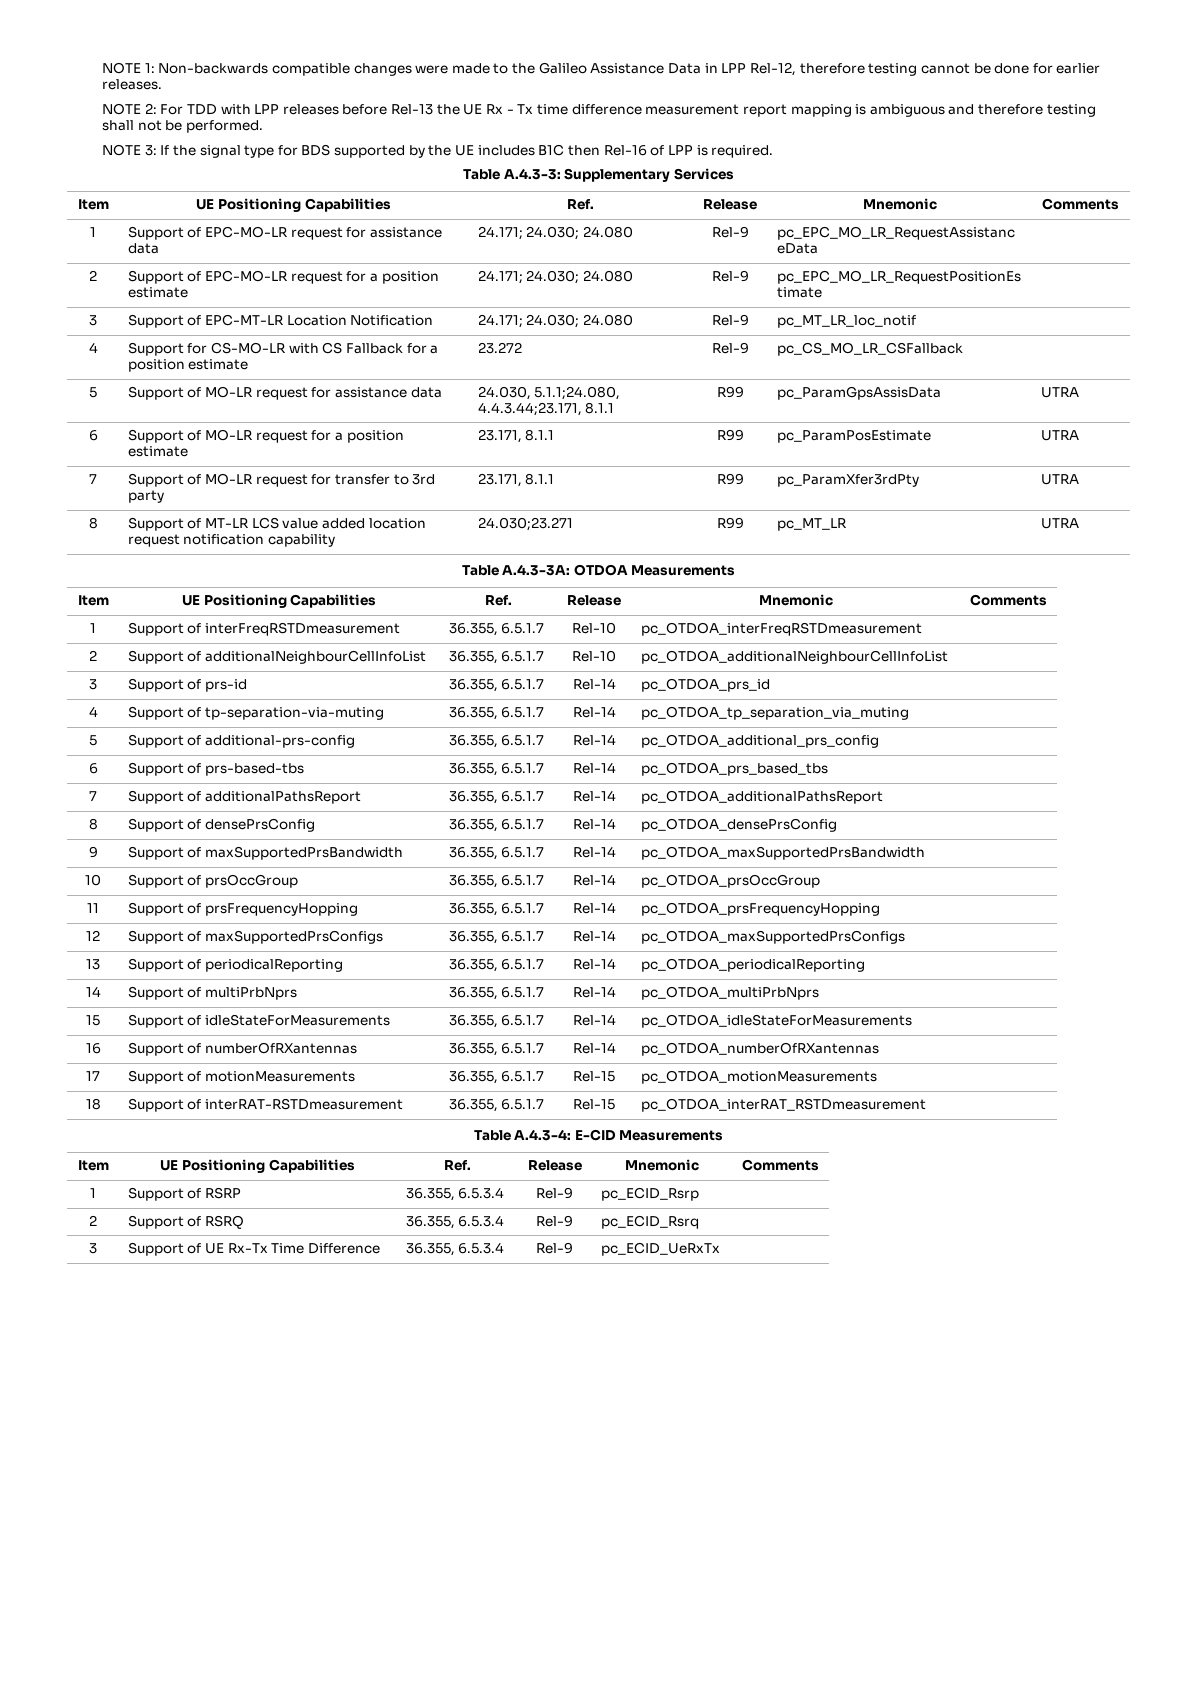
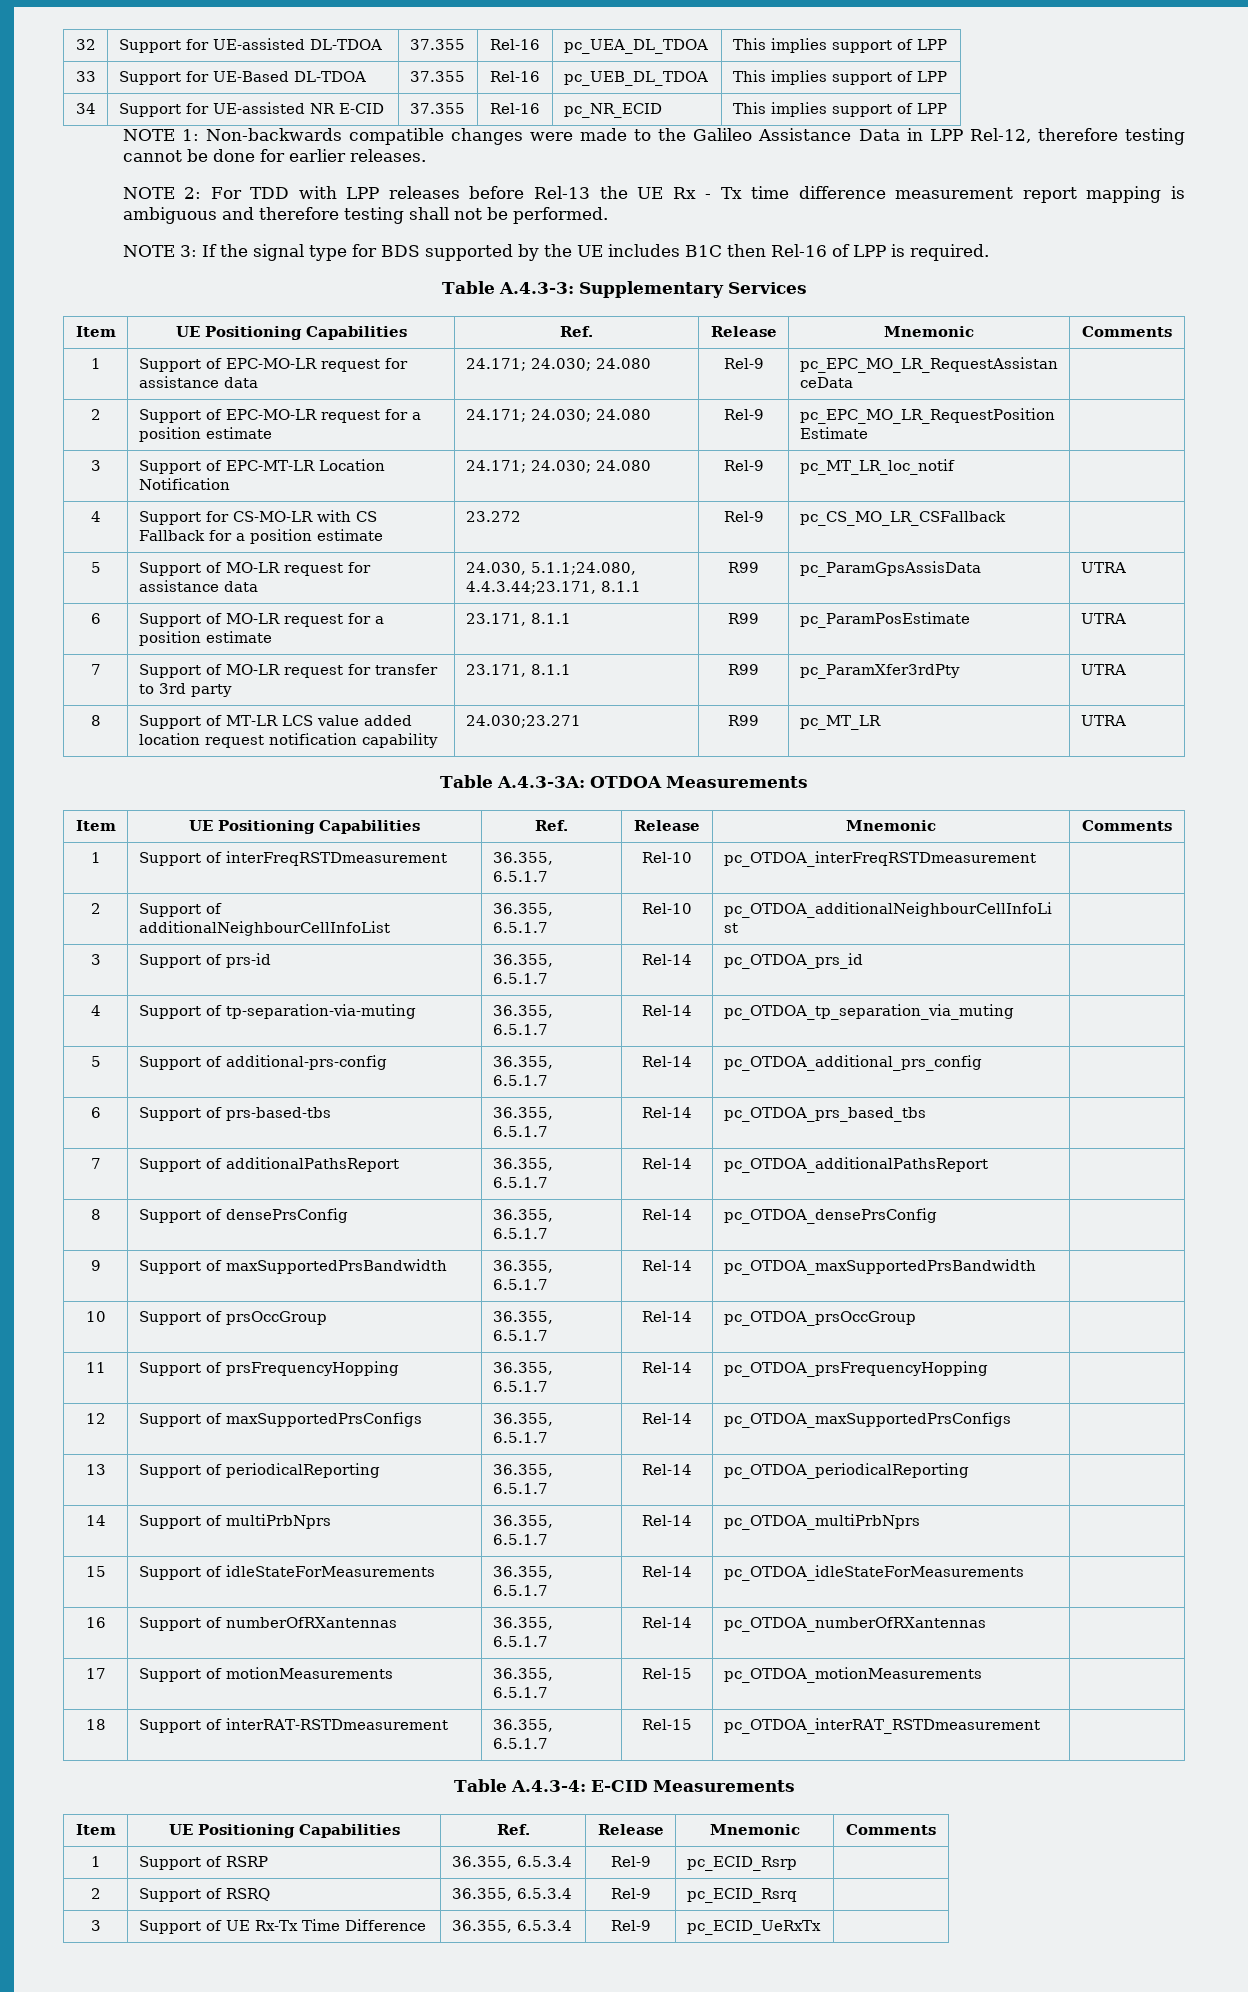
+ 32 | Support for UE-assisted DL-TDOA | 37.355 | Rel-16 | pc_UEA_DL_TDOA | This implies support of LPP
+ 33 | Support for UE-Based DL-TDOA | 37.355 | Rel-16 | pc_UEB_DL_TDOA | This implies support of LPP
+ 34 | Support for UE-assisted NR E-CID | 37.355 | Rel-16 | pc_NR_ECID | This implies support of LPP

